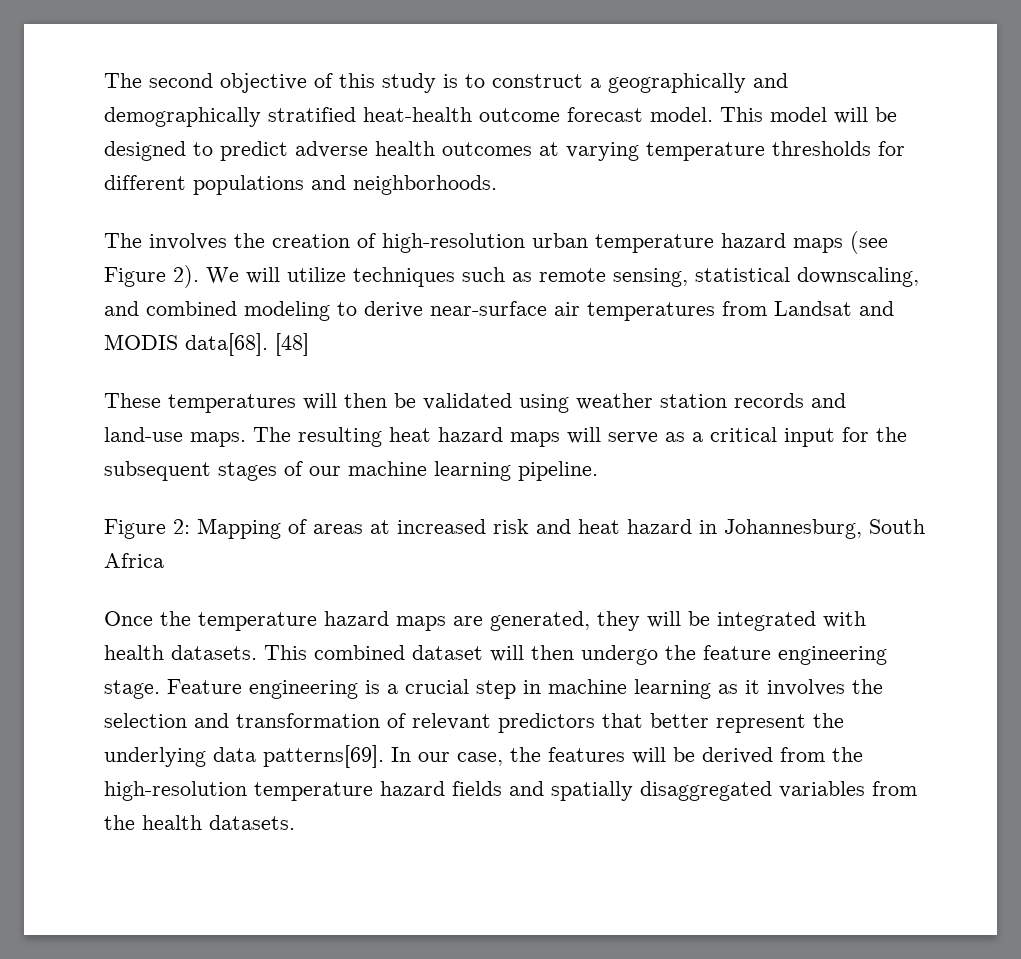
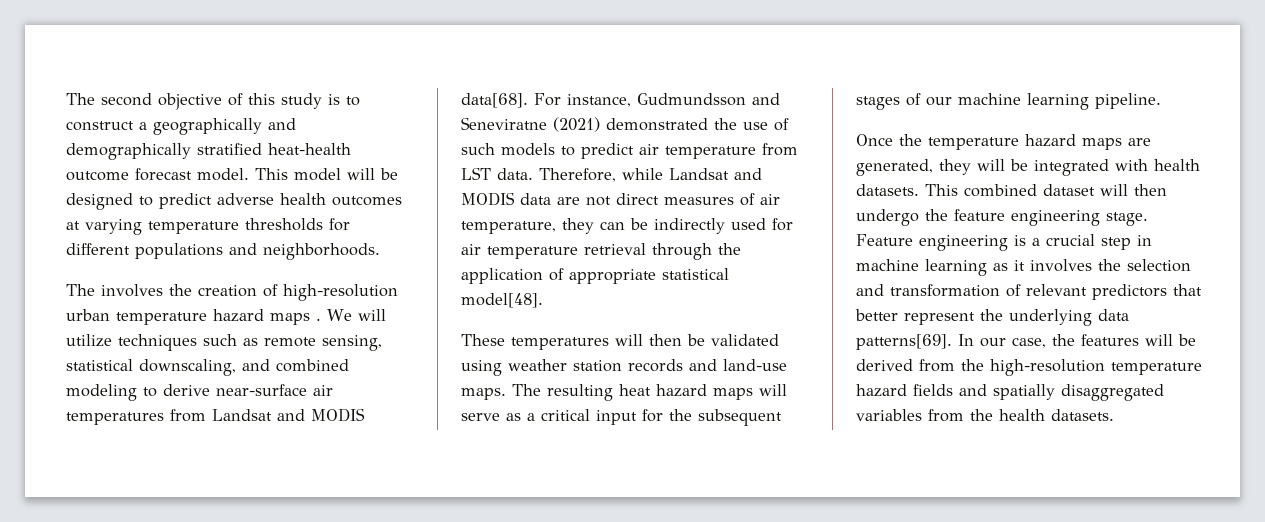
- The involves the creation of high-resolution urban temperature hazard maps (see Figure 2).
+ The involves the creation of high-resolution urban temperature hazard maps .
- [48]
+ For instance, Gudmundsson and Seneviratne (2021) demonstrated the use of such models to predict air temperature from LST data. Therefore, while Landsat and MODIS data are not direct measures of air temperature, they can be indirectly used for air temperature retrieval through the application of appropriate statistical model[48].
- Figure 2: Mapping of areas at increased risk and heat hazard in Johannesburg, South Africa

